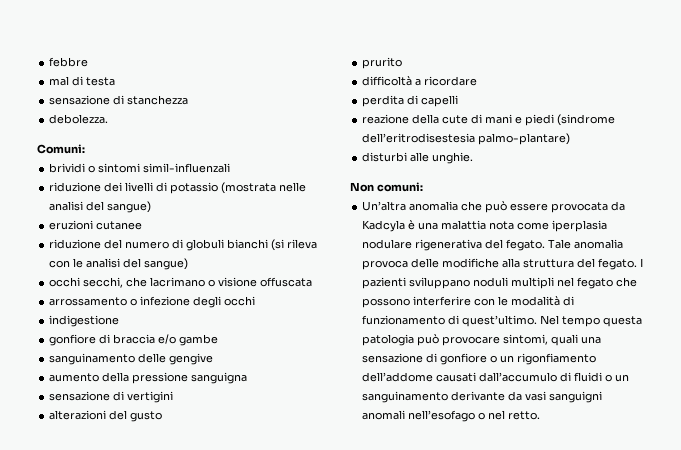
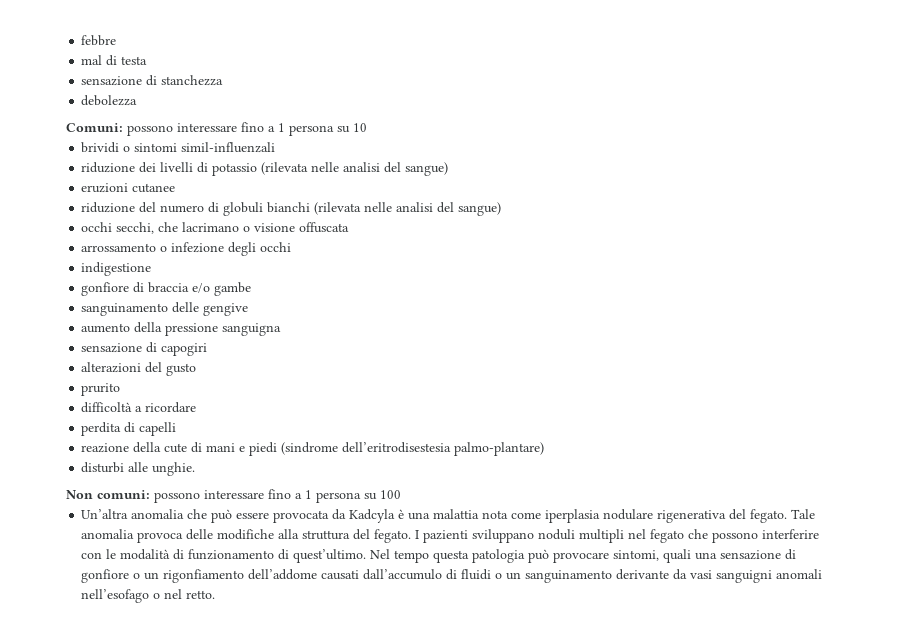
- debolezza.
+ debolezza
- Comuni:
+ Comuni: possono interessare fino a 1 persona su 10
- riduzione dei livelli di potassio (mostrata nelle analisi del sangue)
+ riduzione dei livelli di potassio (rilevata nelle analisi del sangue)
- riduzione del numero di globuli bianchi (si rileva con le analisi del sangue)
+ riduzione del numero di globuli bianchi (rilevata nelle analisi del sangue)
- sensazione di vertigini
+ sensazione di capogiri
- Non comuni:
+ Non comuni: possono interessare fino a 1 persona su 100

